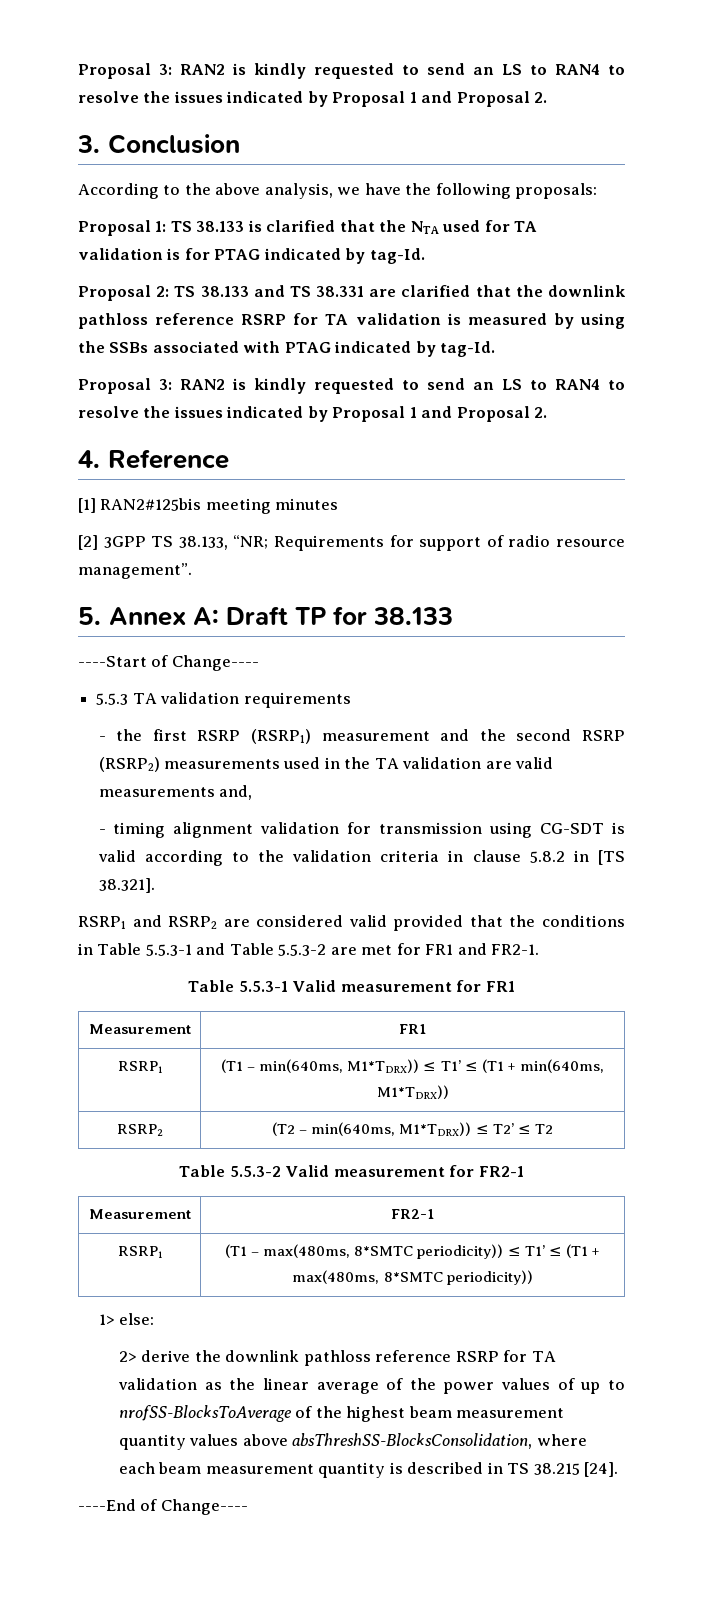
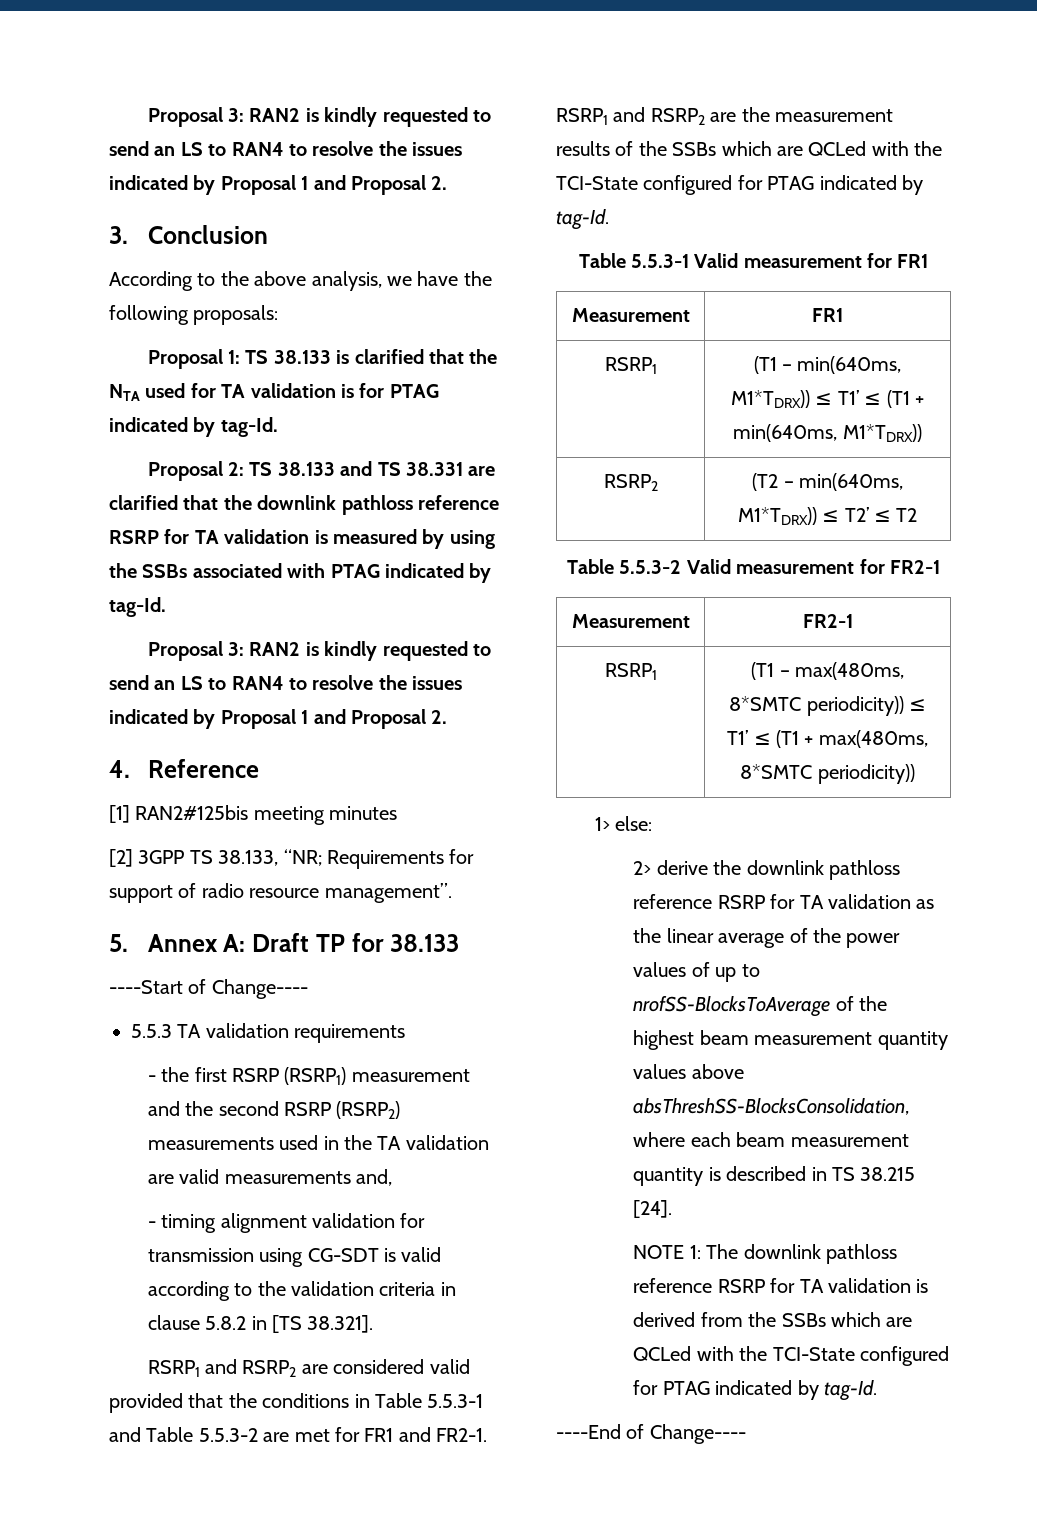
+ RSRP1 and RSRP2 are the measurement results of the SSBs which are QCLed with the TCI-State configured for PTAG indicated by tag-Id.
+ NOTE 1: The downlink pathloss reference RSRP for TA validation is derived from the SSBs which are QCLed with the TCI-State configured for PTAG indicated by tag-Id.

